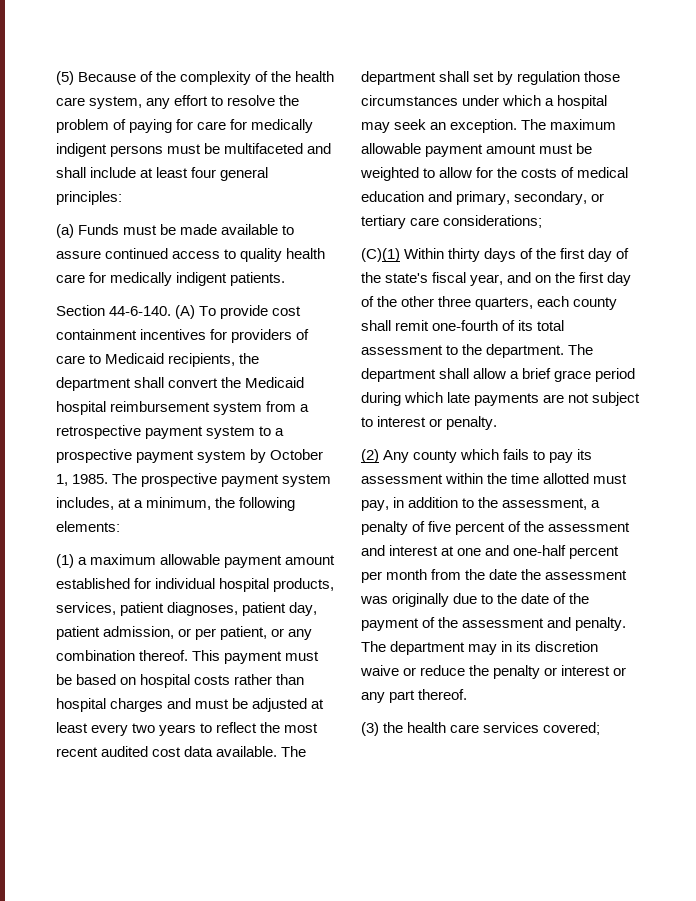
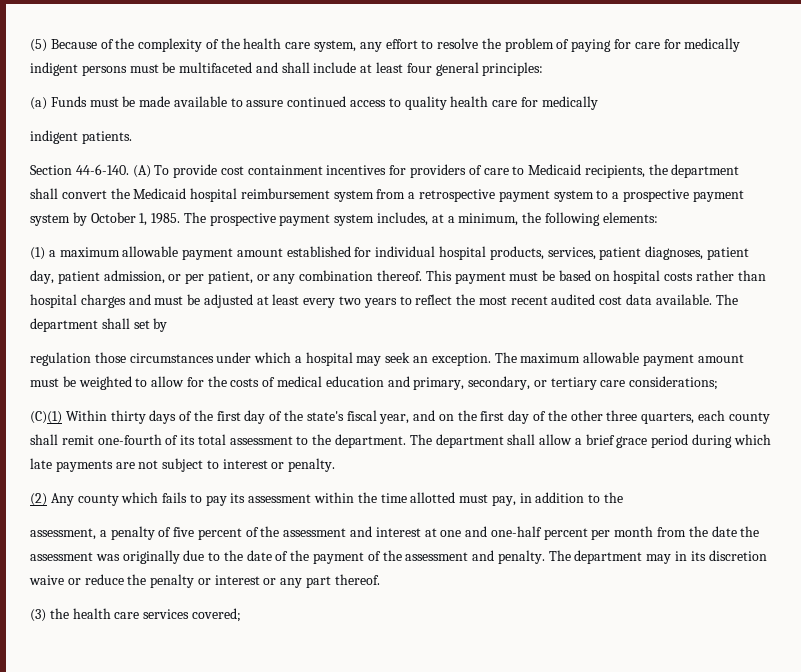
- (a) Funds must be made available to assure continued access to quality health care for medically indigent patients.
+ (a) Funds must be made available to assure continued access to quality health care for medically
+ indigent patients.
- The department shall set by regulation those circumstances under which a hospital may seek an exception.
+ The department shall set by
+ regulation those circumstances under which a hospital may seek an exception.
- (2) Any county which fails to pay its assessment within the time allotted must pay, in addition to the assessment, a penalty of five percent of the assessment and interest at one and one-half percent per month from the date the assessment was originally due to the date of the payment of the assessment and penalty.
+ (2) Any county which fails to pay its assessment within the time allotted must pay, in addition to the
+ assessment, a penalty of five percent of the assessment and interest at one and one-half percent per month from the date the assessment was originally due to the date of the payment of the assessment and penalty.

